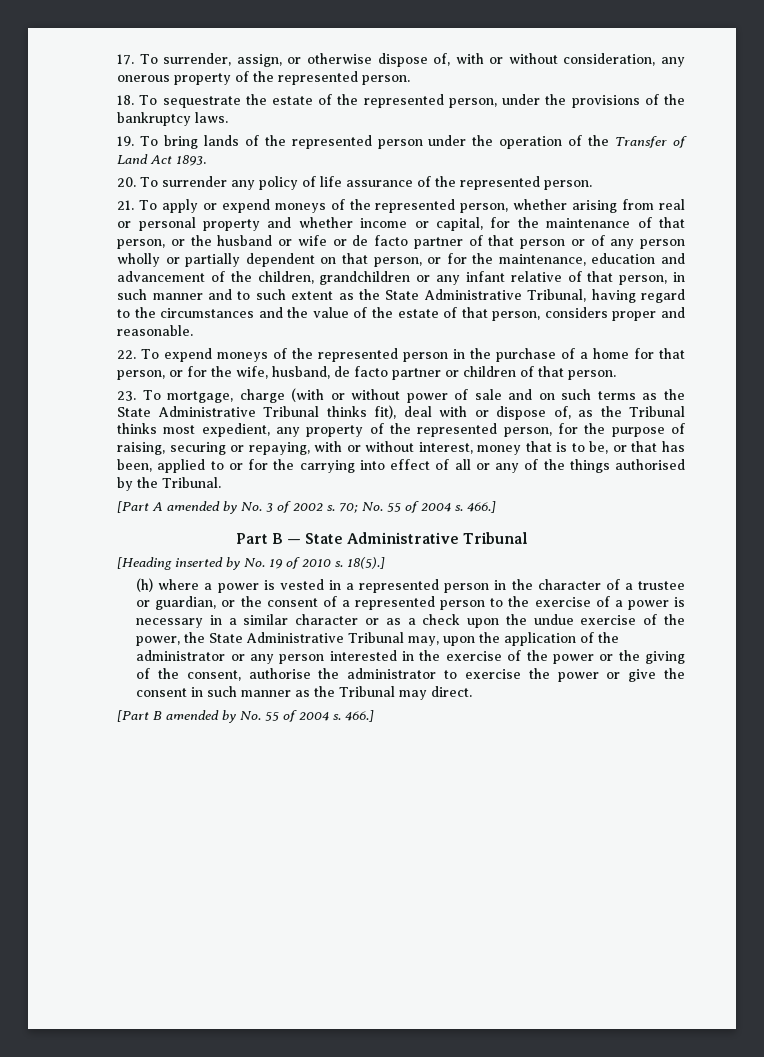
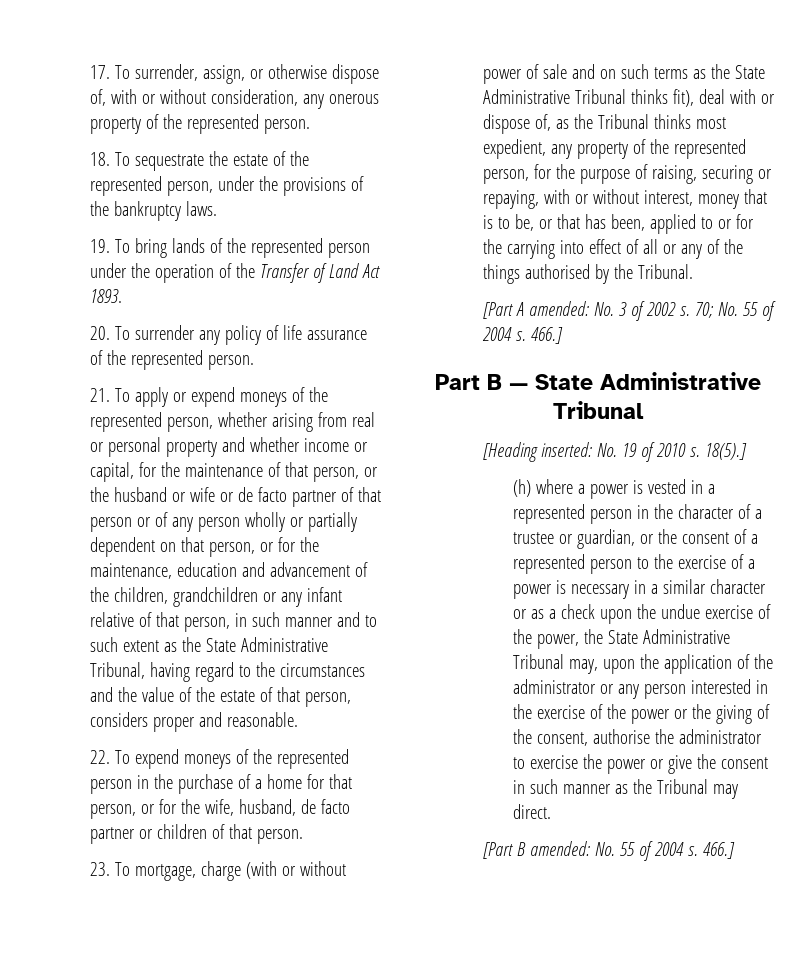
- [Part A amended by No. 3 of 2002 s.
+ [Part A amended: No. 3 of 2002 s.
- [Heading inserted by No. 19 of 2010 s.
+ [Heading inserted: No. 19 of 2010 s.
- [Part B amended by No. 55 of 2004 s.
+ [Part B amended: No. 55 of 2004 s.

